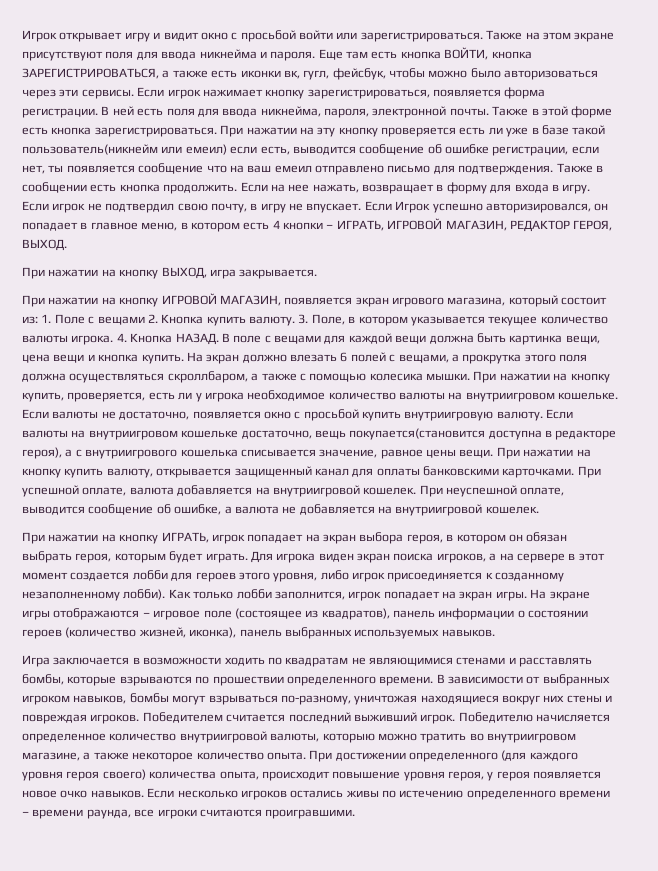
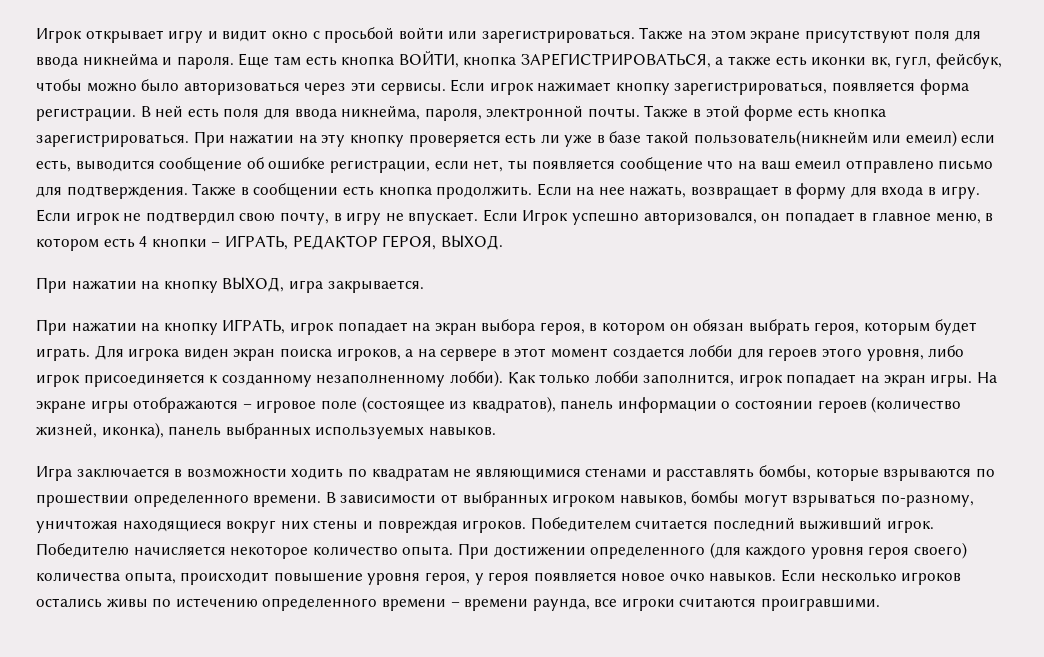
- Если Игрок успешно авторизировался, он попадает в главное меню, в котором есть 4 кнопки – ИГРАТЬ, ИГРОВОЙ МАГАЗИН, РЕДАКТОР ГЕРОЯ, ВЫХОД.
+ Если Игрок успешно авторизовался, он попадает в главное меню, в котором есть 4 кнопки – ИГРАТЬ, РЕДАКТОР ГЕРОЯ, ВЫХОД.
- При нажатии на кнопку ИГРОВОЙ МАГАЗИН, появляется экран игрового магазина, который состоит из: 1. Поле с вещами 2. Кнопка купить валюту. 3. Поле, в котором указывается текущее количество валюты игрока. 4. Кнопка НАЗАД. В поле с вещами для каждой вещи должна быть картинка вещи, цена вещи и кнопка купить. На экран должно влезать 6 полей с вещами, а прокрутка этого поля должна осуществляться скроллбаром, а также с помощью колесика мышки. При нажатии на кнопку купить, проверяется, есть ли у игрока необходимое количество валюты на внутриигровом кошельке. Если валюты не достаточно, появляется окно с просьбой купить внутриигровую валюту. Если валюты на внутриигровом кошельке достаточно, вещь покупается(становится доступна в редакторе героя), а с внутриигрового кошелька списывается значение, равное цены вещи. При нажатии на кнопку купить валюту, открывается защищенный канал для оплаты банковскими карточками. При успешной оплате, валюта добавляется на внутриигровой кошелек. При неуспешной оплате, выводится сообщение об ошибке, а валюта не добавляется на внутриигровой кошелек.
- Победителю начисляется определенное количество внутриигровой валюты, которыю можно тратить во внутриигровом магазине, а также некоторое количество опыта.
+ Победителю начисляется некоторое количество опыта.

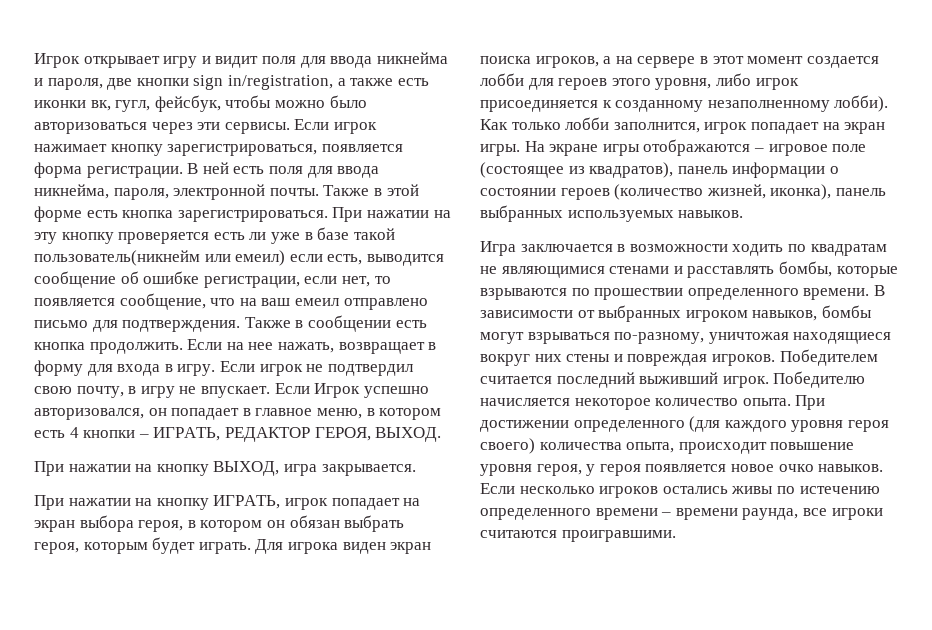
- Игрок открывает игру и видит окно с просьбой войти или зарегистрироваться. Также на этом экране присутствуют поля для ввода никнейма и пароля. Еще там есть кнопка ВОЙТИ, кнопка ЗАРЕГИСТРИРОВАТЬСЯ, а также есть иконки вк, гугл, фейсбук, чтобы можно было авторизоваться через эти сервисы.
+ Игрок открывает игру и видит поля для ввода никнейма и пароля, две кнопки sign in/registration, а также есть иконки вк, гугл, фейсбук, чтобы можно было авторизоваться через эти сервисы.
- При нажатии на эту кнопку проверяется есть ли уже в базе такой пользователь(никнейм или емеил) если есть, выводится сообщение об ошибке регистрации, если нет, ты появляется сообщение что на ваш емеил отправлено письмо для подтверждения.
+ При нажатии на эту кнопку проверяется есть ли уже в базе такой пользователь(никнейм или емеил) если есть, выводится сообщение об ошибке регистрации, если нет, то появляется сообщение, что на ваш емеил отправлено письмо для подтверждения.

